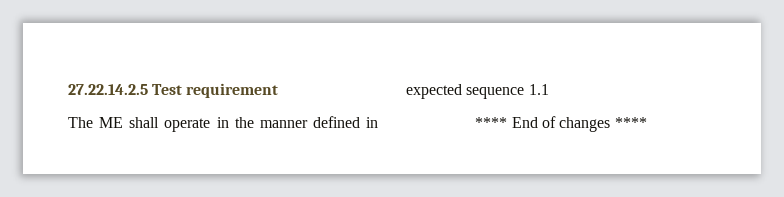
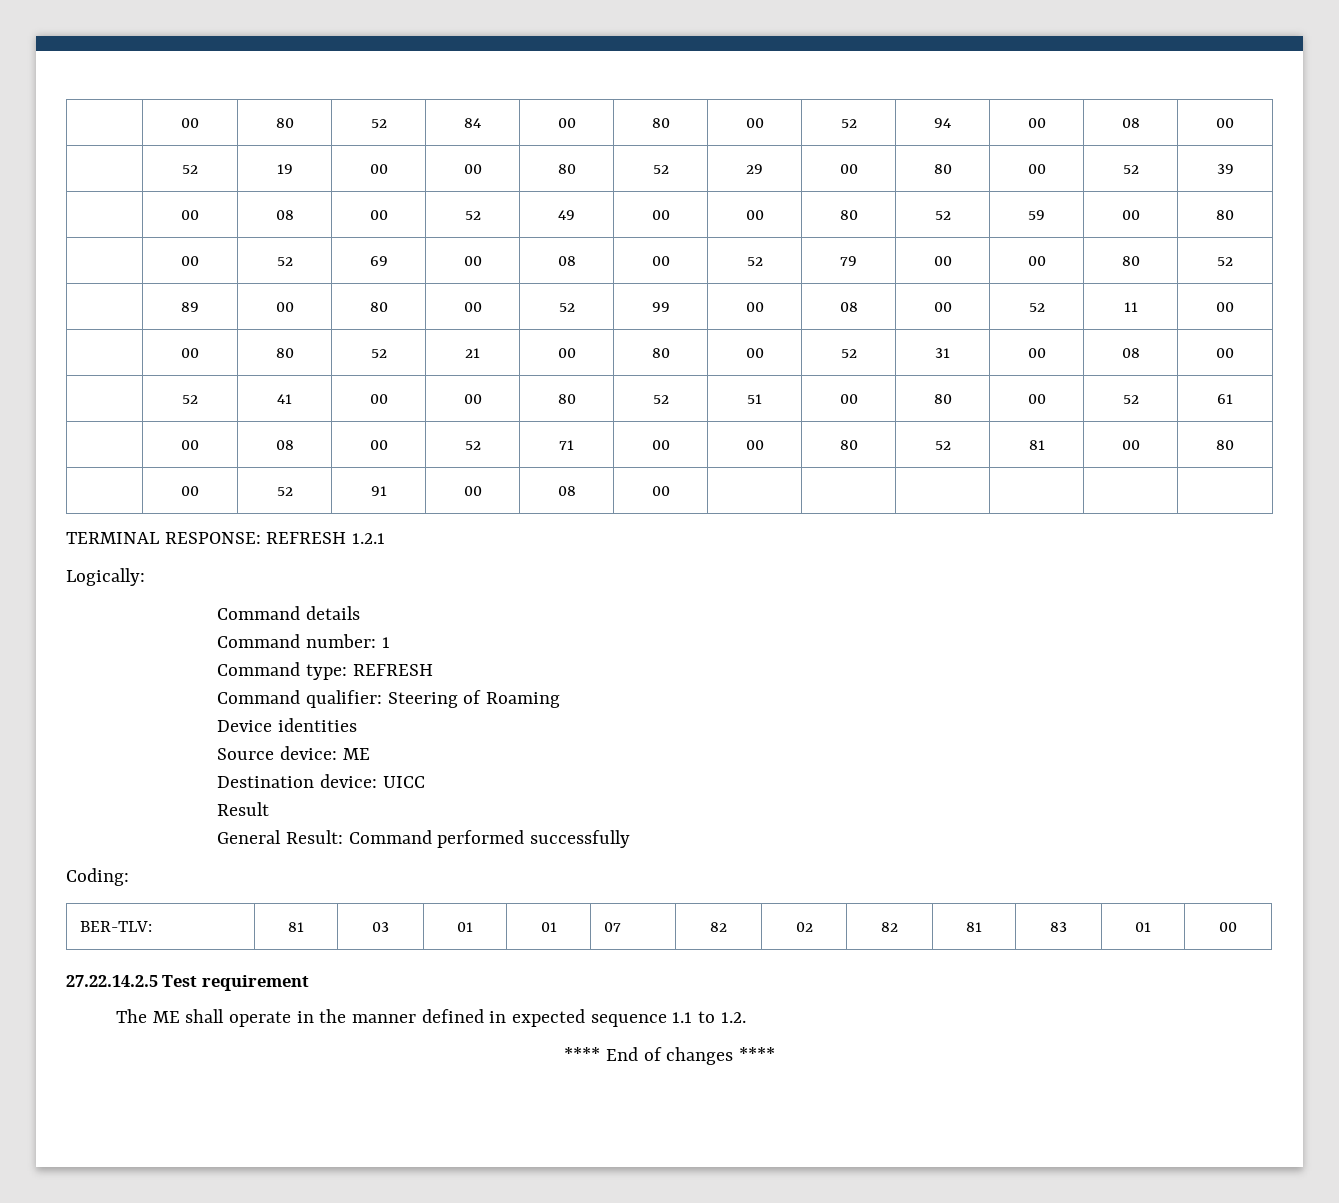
+ | 00 | 80 | 52 | 84 | 00 | 80 | 00 | 52 | 94 | 00 | 08 | 00
+ | 52 | 19 | 00 | 00 | 80 | 52 | 29 | 00 | 80 | 00 | 52 | 39
+ | 00 | 08 | 00 | 52 | 49 | 00 | 00 | 80 | 52 | 59 | 00 | 80
+ | 00 | 52 | 69 | 00 | 08 | 00 | 52 | 79 | 00 | 00 | 80 | 52
+ | 89 | 00 | 80 | 00 | 52 | 99 | 00 | 08 | 00 | 52 | 11 | 00
+ | 00 | 80 | 52 | 21 | 00 | 80 | 00 | 52 | 31 | 00 | 08 | 00
+ | 52 | 41 | 00 | 00 | 80 | 52 | 51 | 00 | 80 | 00 | 52 | 61
+ | 00 | 08 | 00 | 52 | 71 | 00 | 00 | 80 | 52 | 81 | 00 | 80
+ | 00 | 52 | 91 | 00 | 08 | 00 | | | | | |
+ TERMINAL RESPONSE: REFRESH 1.2.1
+ Logically:
+ Command details
+ Command number: 1
+ Command type: REFRESH
+ Command qualifier: Steering of Roaming
+ Device identities
+ Source device: ME
+ Destination device: UICC
+ Result
+ General Result: Command performed successfully
+ Coding:
+ BER-TLV: | 81 | 03 | 01 | 01 | 07 | 82 | 02 | 82 | 81 | 83 | 01 | 00
- The ME shall operate in the manner defined in expected sequence 1.1
+ The ME shall operate in the manner defined in expected sequence 1.1 to 1.2.

